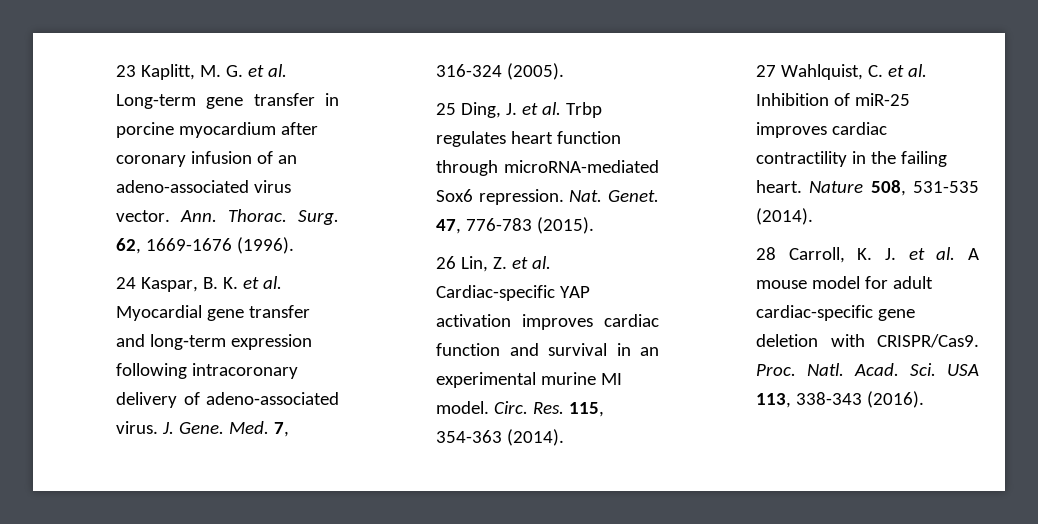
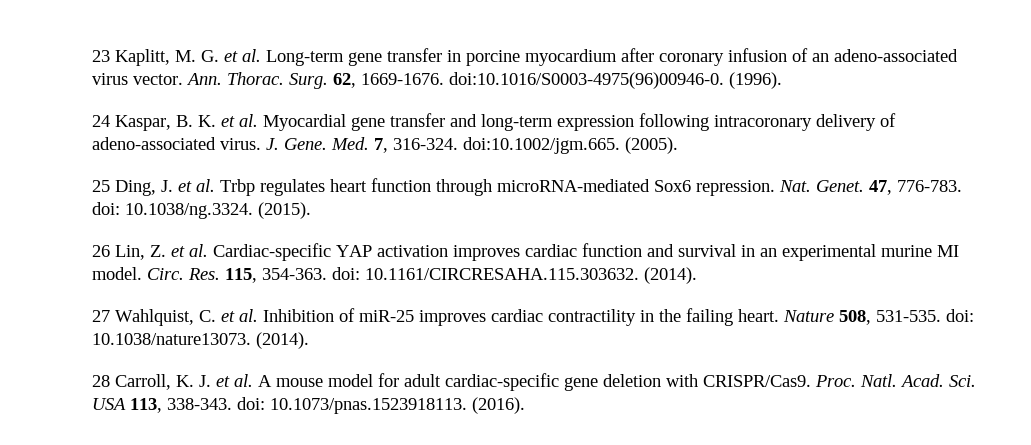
- 62, 1669-1676 (1996).
+ 62, 1669-1676. doi:10.1016/S0003-4975(96)00946-0. (1996).
- Med. 7, 316-324 (2005).
+ Med. 7, 316-324. doi:10.1002/jgm.665. (2005).
- 47, 776-783 (2015).
+ 47, 776-783. doi: 10.1038/ng.3324. (2015).
- Res. 115, 354-363 (2014).
+ Res. 115, 354-363. doi: 10.1161/CIRCRESAHA.115.303632. (2014).
- Nature 508, 531-535 (2014).
+ Nature 508, 531-535. doi: 10.1038/nature13073. (2014).
- Sci. USA 113, 338-343 (2016).
+ Sci. USA 113, 338-343. doi: 10.1073/pnas.1523918113. (2016).

